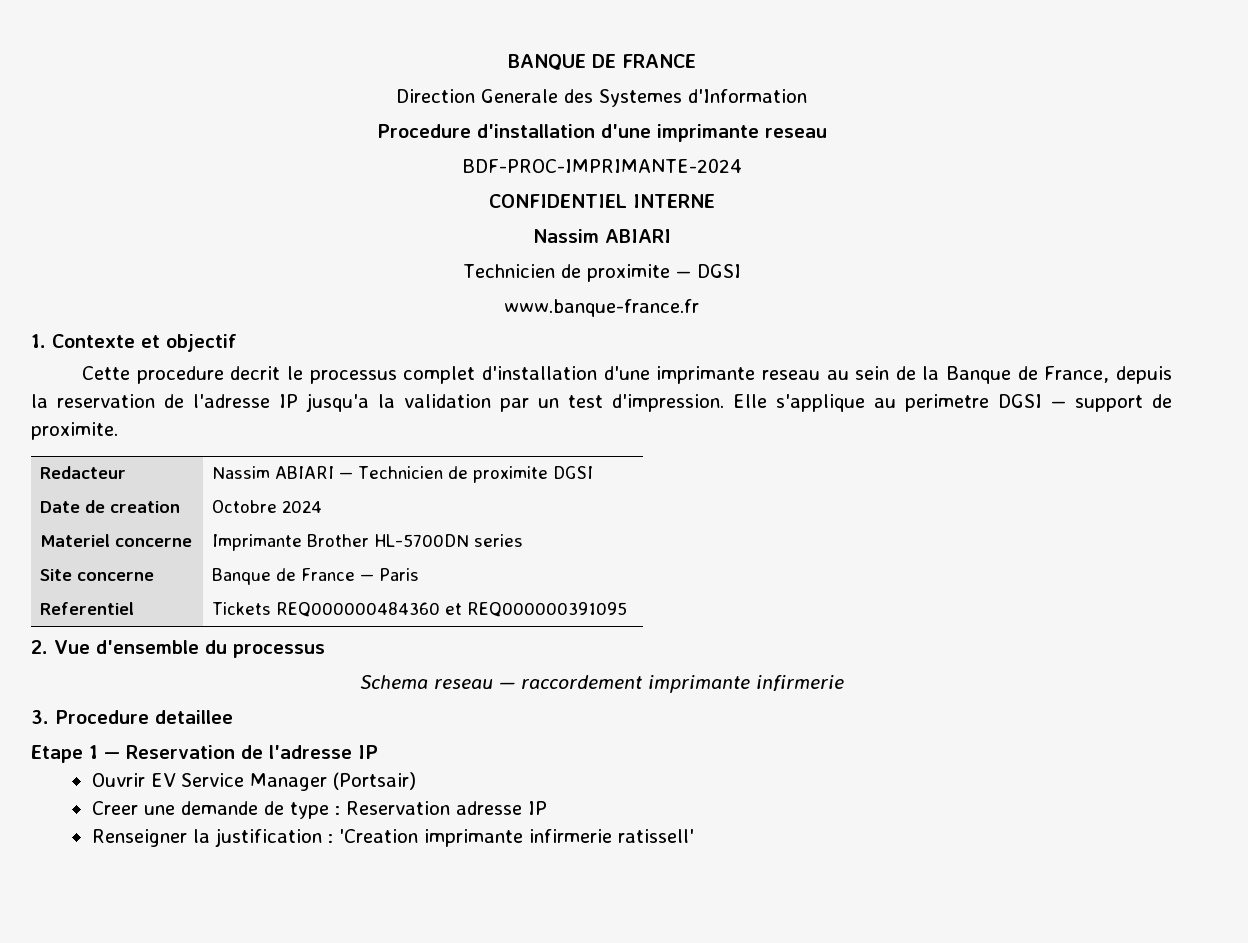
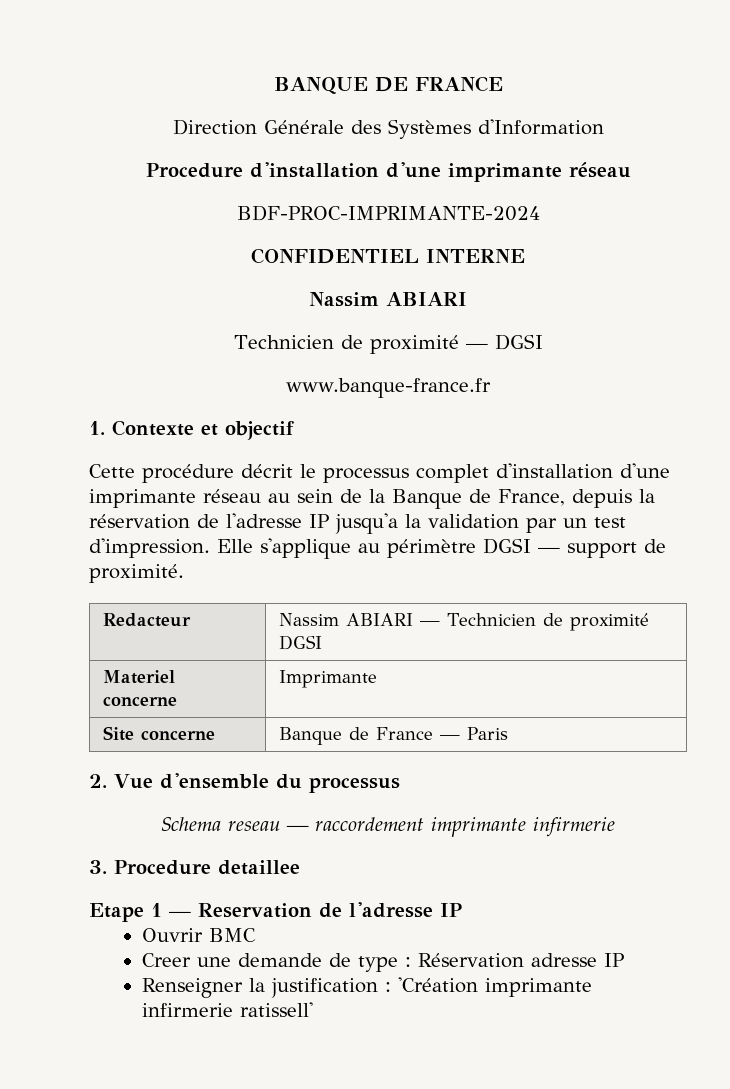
- Direction Generale des Systemes d'Information
+ Direction Générale des Systèmes d'Information
- Procedure d'installation d'une imprimante reseau
+ Procedure d'installation d'une imprimante réseau
- Technicien de proximite — DGSI
+ Technicien de proximité — DGSI
- Cette procedure decrit le processus complet d'installation d'une imprimante reseau au sein de la Banque de France, depuis la reservation de l'adresse IP jusqu'a la validation par un test d'impression.
+ Cette procédure décrit le processus complet d'installation d'une imprimante réseau au sein de la Banque de France, depuis la réservation de l'adresse IP jusqu'a la validation par un test d'impression.
- Elle s'applique au perimetre DGSI — support de proximite.
+ Elle s'applique au périmètre DGSI — support de proximité.
- Redacteur | Nassim ABIARI — Technicien de proximite DGSI
- Date de creation | Octobre 2024
+ Redacteur | Nassim ABIARI — Technicien de proximité DGSI
- Materiel concerne | Imprimante Brother HL-5700DN series
+ Materiel concerne | Imprimante
- Referentiel | Tickets REQ000000484360 et REQ000000391095
- Ouvrir EV Service Manager (Portsair)
+ Ouvrir BMC
- Creer une demande de type : Reservation adresse IP
+ Creer une demande de type : Réservation adresse IP
- Renseigner la justification : 'Creation imprimante infirmerie ratissell'
+ Renseigner la justification : 'Création imprimante infirmerie ratissell'

